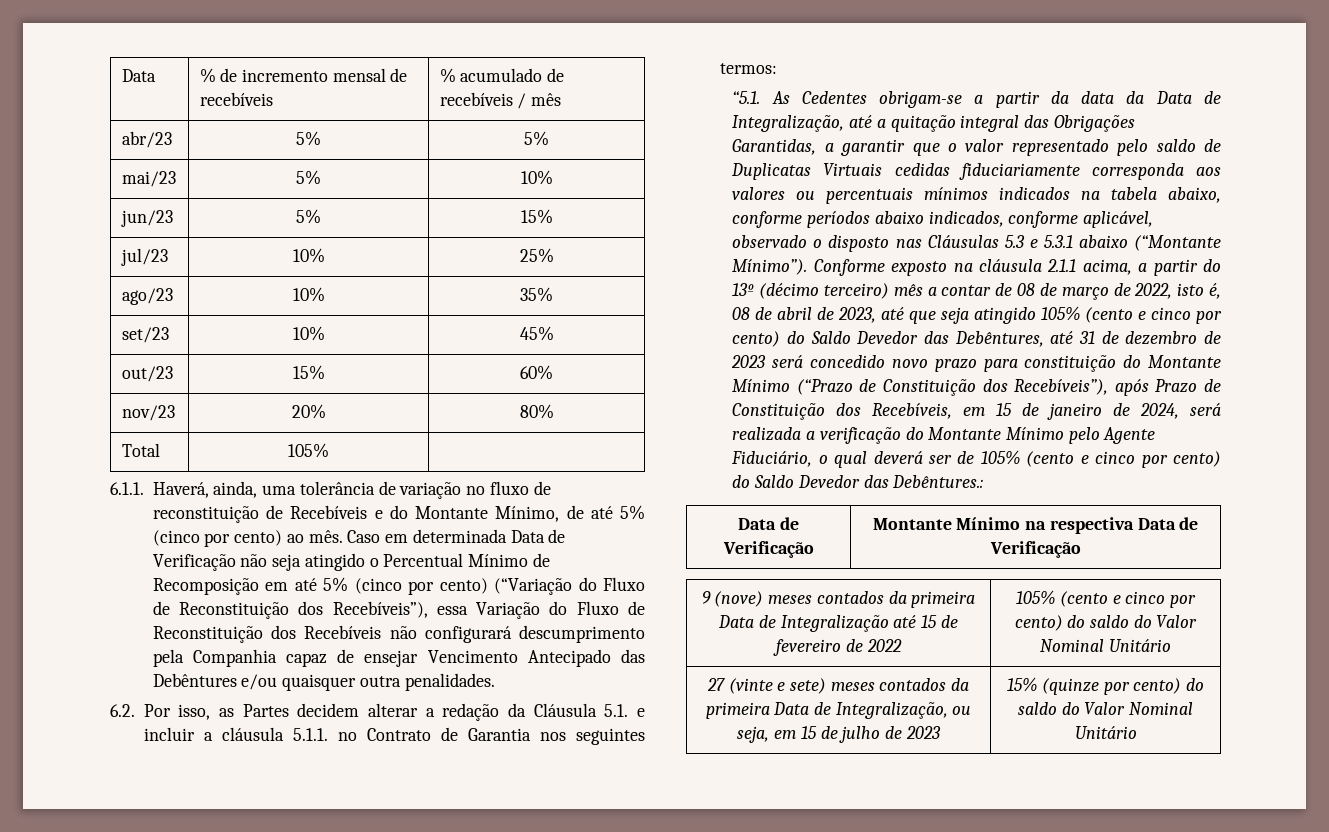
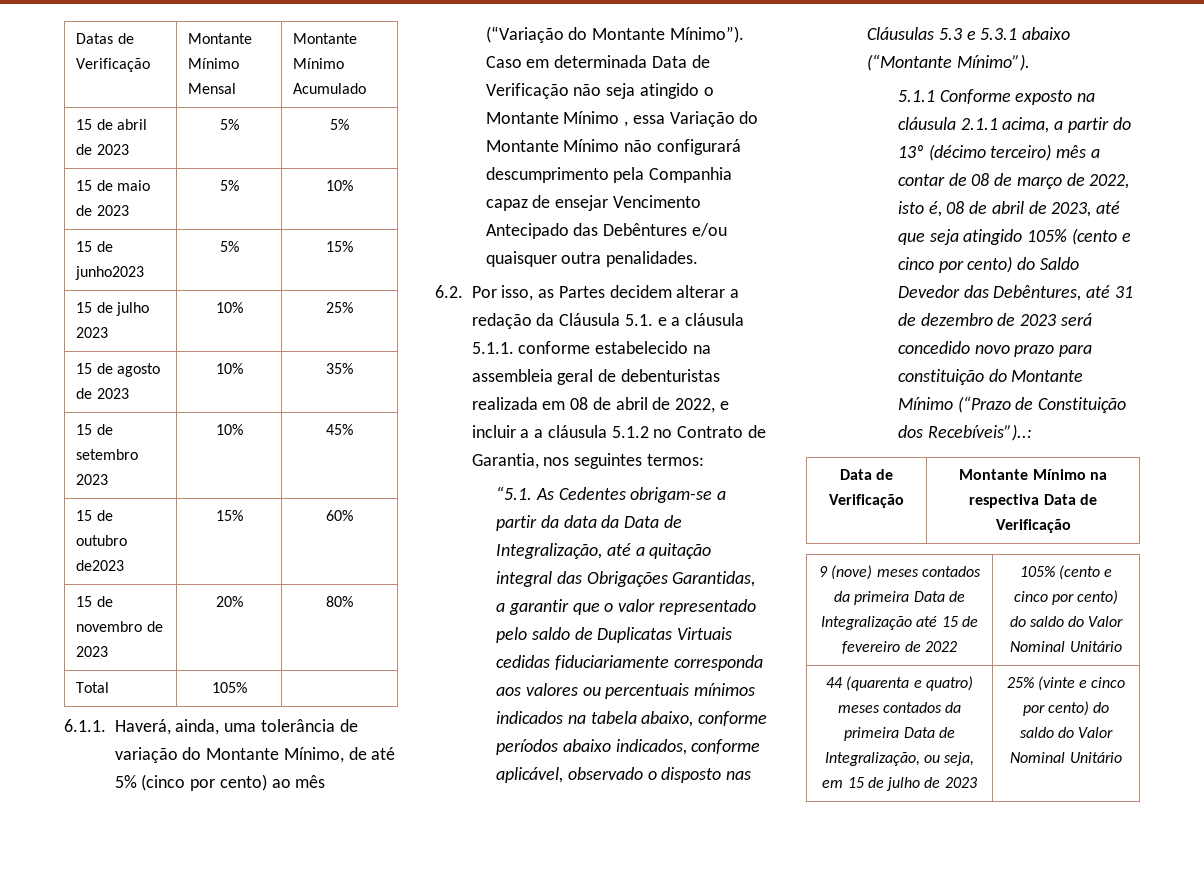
- Data | % de incremento mensal de recebíveis | % acumulado de recebíveis / mês
- abr/23 | 5% | 5%
- mai/23 | 5% | 10%
+ Datas de Verificação | Montante Mínimo Mensal | Montante Mínimo Acumulado
+ 15 de abril de 2023 | 5% | 5%
+ 15 de maio de 2023 | 5% | 10%
- jun/23 | 5% | 15%
+ 15 de junho2023 | 5% | 15%
- jul/23 | 10% | 25%
- ago/23 | 10% | 35%
- set/23 | 10% | 45%
- out/23 | 15% | 60%
- nov/23 | 20% | 80%
+ 15 de julho 2023 | 10% | 25%
+ 15 de agosto de 2023 | 10% | 35%
+ 15 de setembro 2023 | 10% | 45%
+ 15 de outubro de2023 | 15% | 60%
+ 15 de novembro de 2023 | 20% | 80%
- 6.1.1. Haverá, ainda, uma tolerância de variação no fluxo de reconstituição de Recebíveis e do Montante Mínimo, de até 5% (cinco por cento) ao mês.
+ 6.1.1. Haverá, ainda, uma tolerância de variação do Montante Mínimo, de até 5% (cinco por cento) ao mês (“Variação do Montante Mínimo”).
- Caso em determinada Data de Verificação não seja atingido o Percentual Mínimo de Recomposição em até 5% (cinco por cento) (“Variação do Fluxo de Reconstituição dos Recebíveis”), essa Variação do Fluxo de Reconstituição dos Recebíveis não configurará descumprimento pela Companhia capaz de ensejar Vencimento Antecipado das Debêntures e/ou quaisquer outra penalidades.
+ Caso em determinada Data de Verificação não seja atingido o Montante Mínimo , essa Variação do Montante Mínimo não configurará descumprimento pela Companhia capaz de ensejar Vencimento Antecipado das Debêntures e/ou quaisquer outra penalidades.
- 6.2. Por isso, as Partes decidem alterar a redação da Cláusula 5.1. e incluir a cláusula 5.1.1. no Contrato de Garantia nos seguintes termos:
+ 6.2. Por isso, as Partes decidem alterar a redação da Cláusula 5.1. e a cláusula 5.1.1. conforme estabelecido na assembleia geral de debenturistas realizada em 08 de abril de 2022, e incluir a a cláusula 5.1.2 no Contrato de Garantia, nos seguintes termos:
- “5.1. As Cedentes obrigam-se a partir da data da Data de Integralização, até a quitação integral das Obrigações Garantidas, a garantir que o valor representado pelo saldo de Duplicatas Virtuais cedidas fiduciariamente corresponda aos valores ou percentuais mínimos indicados na tabela abaixo, conforme períodos abaixo indicados, conforme aplicável, observado o disposto nas Cláusulas 5.3 e 5.3.1 abaixo (“Montante Mínimo”). Conforme exposto na cláusula 2.1.1 acima, a partir do 13º (décimo terceiro) mês a contar de 08 de março de 2022, isto é, 08 de abril de 2023, até que seja atingido 105% (cento e cinco por cento) do Saldo Devedor das Debêntures, até 31 de dezembro de 2023 será concedido novo prazo para constituição do Montante Mínimo (“Prazo de Constituição dos Recebíveis”), após Prazo de Constituição dos Recebíveis, em 15 de janeiro de 2024, será realizada a verificação do Montante Mínimo pelo Agente Fiduciário, o qual deverá ser de 105% (cento e cinco por cento) do Saldo Devedor das Debêntures.:
+ “5.1. As Cedentes obrigam-se a partir da data da Data de Integralização, até a quitação integral das Obrigações Garantidas, a garantir que o valor representado pelo saldo de Duplicatas Virtuais cedidas fiduciariamente corresponda aos valores ou percentuais mínimos indicados na tabela abaixo, conforme períodos abaixo indicados, conforme aplicável, observado o disposto nas Cláusulas 5.3 e 5.3.1 abaixo (“Montante Mínimo”).
+ 5.1.1 Conforme exposto na cláusula 2.1.1 acima, a partir do 13º (décimo terceiro) mês a contar de 08 de março de 2022, isto é, 08 de abril de 2023, até que seja atingido 105% (cento e cinco por cento) do Saldo Devedor das Debêntures, até 31 de dezembro de 2023 será concedido novo prazo para constituição do Montante Mínimo (“Prazo de Constituição dos Recebíveis”)..:
- 27 (vinte e sete) meses contados da primeira Data de Integralização, ou seja, em 15 de julho de 2023 | 15% (quinze por cento) do saldo do Valor Nominal Unitário
+ 44 (quarenta e quatro) meses contados da primeira Data de Integralização, ou seja, em 15 de julho de 2023 | 25% (vinte e cinco por cento) do saldo do Valor Nominal Unitário

